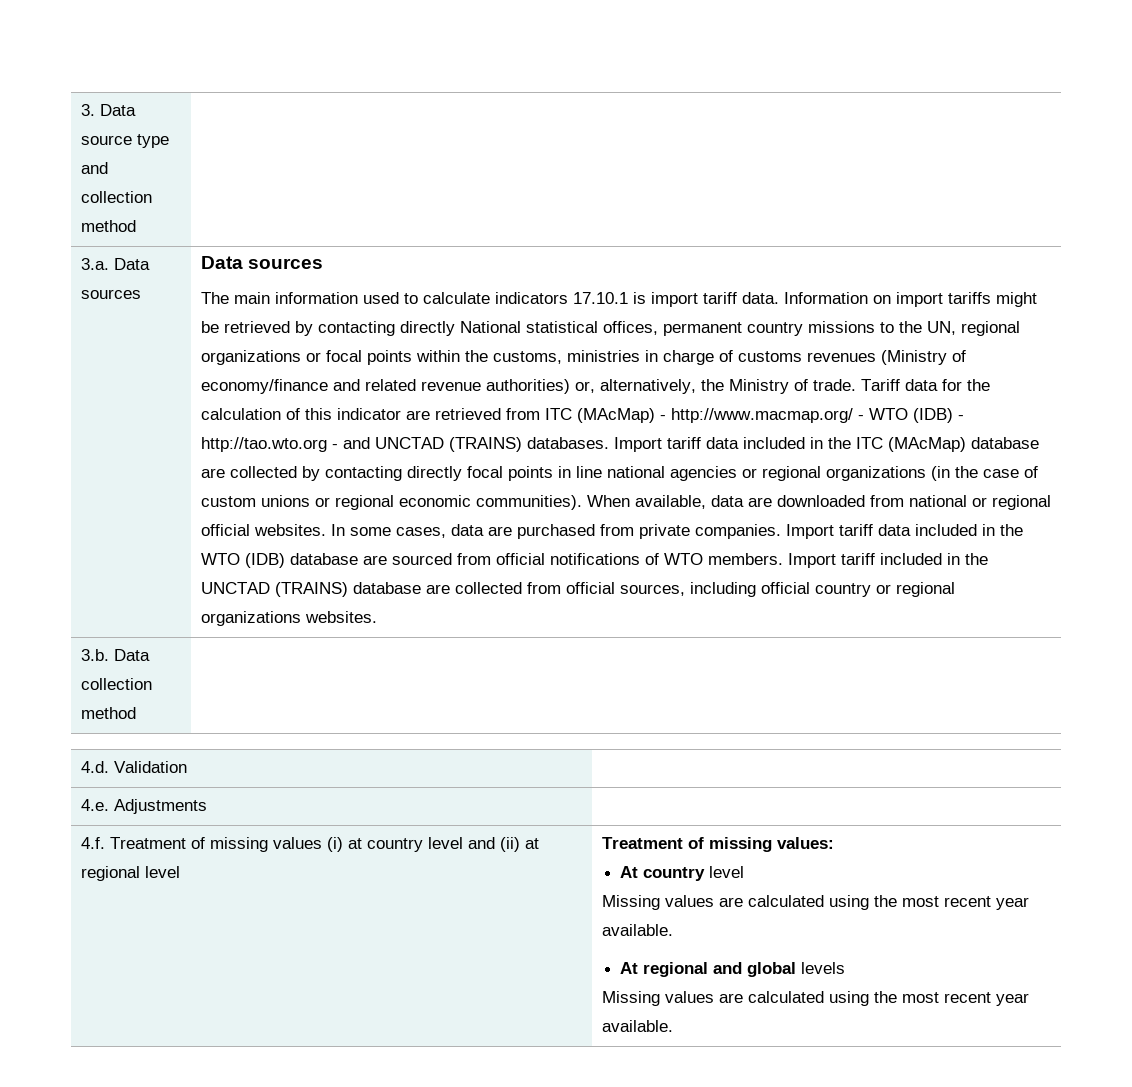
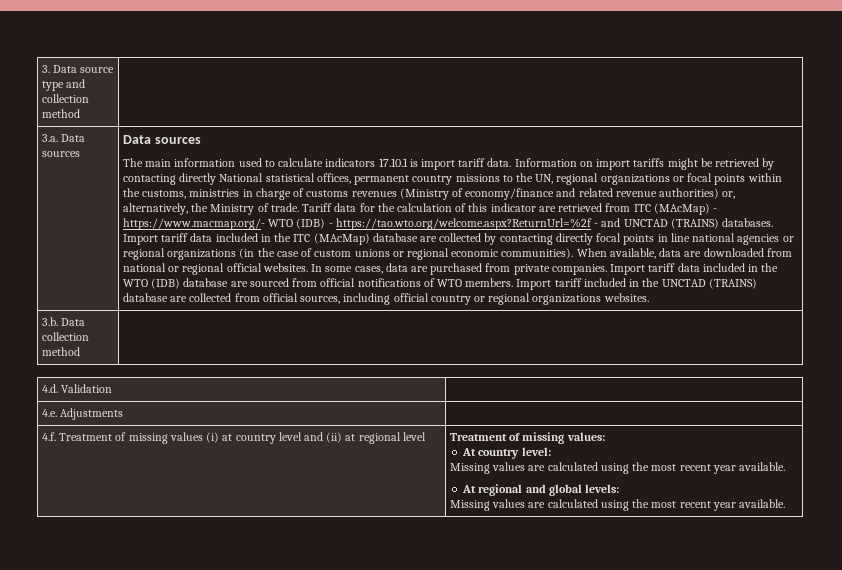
- Tariff data for the calculation of this indicator are retrieved from ITC (MAcMap) - http://www.macmap.org/ - WTO (IDB) - http://tao.wto.org - and UNCTAD (TRAINS) databases.
+ Tariff data for the calculation of this indicator are retrieved from ITC (MAcMap) - https://www.macmap.org/- WTO (IDB) - https://tao.wto.org/welcome.aspx?ReturnUrl=%2f - and UNCTAD (TRAINS) databases.
- At country level
+ At country level:
- At regional and global levels
+ At regional and global levels:

